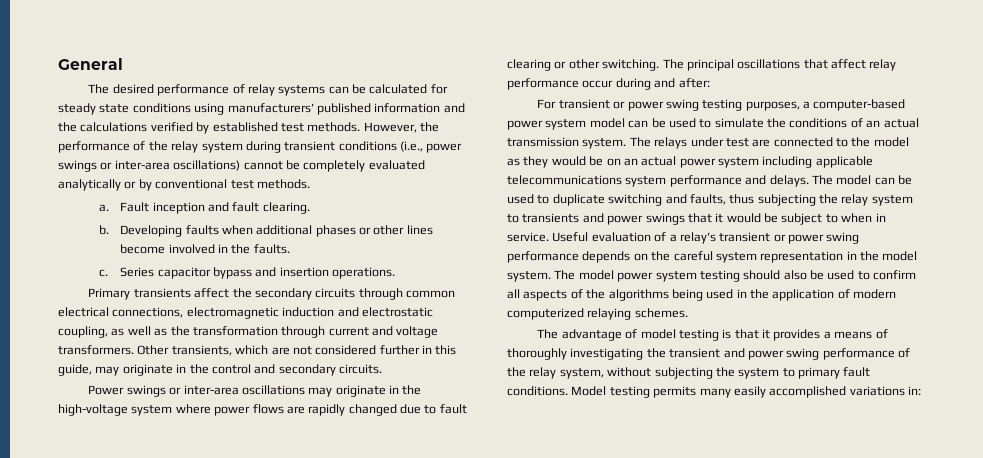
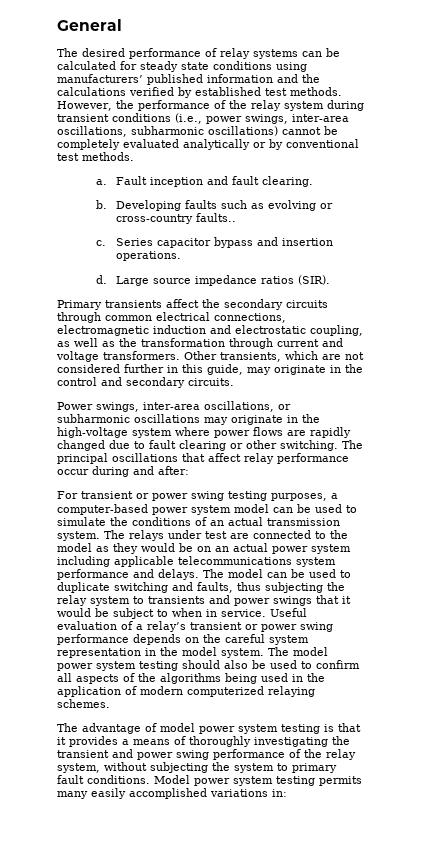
- However, the performance of the relay system during transient conditions (i.e., power swings or inter-area oscillations) cannot be completely evaluated analytically or by conventional test methods.
+ However, the performance of the relay system during transient conditions (i.e., power swings, inter-area oscillations, subharmonic oscillations) cannot be completely evaluated analytically or by conventional test methods.
- Developing faults when additional phases or other lines become involved in the faults.
+ Developing faults such as evolving or cross-country faults..
+ d. Large source impedance ratios (SIR).
- Power swings or inter-area oscillations may originate in the high-voltage system where power flows are rapidly changed due to fault clearing or other switching.
+ Power swings, inter-area oscillations, or subharmonic oscillations may originate in the high-voltage system where power flows are rapidly changed due to fault clearing or other switching.
- The advantage of model testing is that it provides a means of thoroughly investigating the transient and power swing performance of the relay system, without subjecting the system to primary fault conditions.
+ The advantage of model power system testing is that it provides a means of thoroughly investigating the transient and power swing performance of the relay system, without subjecting the system to primary fault conditions.
- Model testing permits many easily accomplished variations in:
+ Model power system testing permits many easily accomplished variations in:

